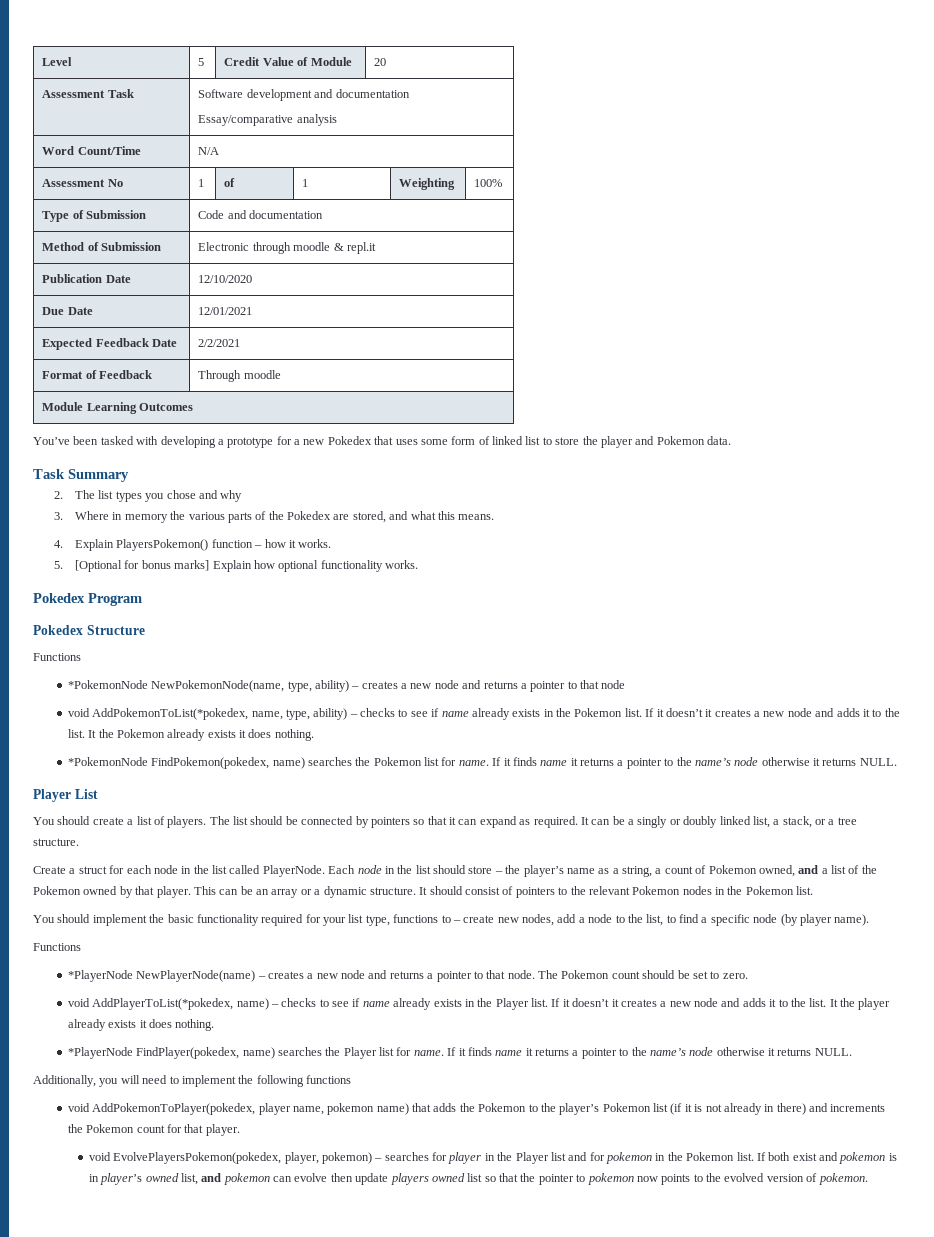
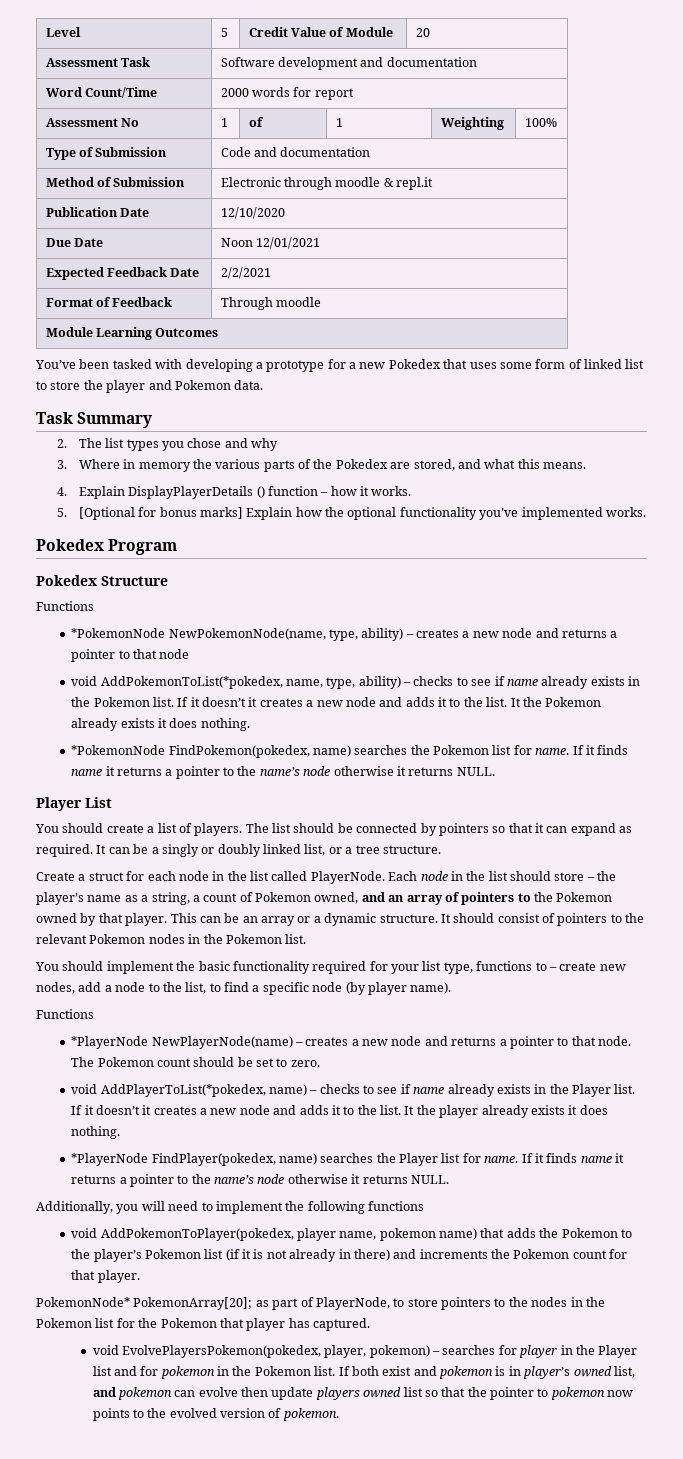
  Assessment Task | Software development and documentation
- Essay/comparative analysis
- Word Count/Time | N/A
+ Word Count/Time | 2000 words for report
- Due Date | 12/01/2021
+ Due Date | Noon 12/01/2021
- 4. Explain PlayersPokemon() function – how it works.
+ 4. Explain DisplayPlayerDetails () function – how it works.
- 5. [Optional for bonus marks] Explain how optional functionality works.
+ 5. [Optional for bonus marks] Explain how the optional functionality you’ve implemented works.
- It can be a singly or doubly linked list, a stack, or a tree structure.
+ It can be a singly or doubly linked list, or a tree structure.
- Each node in the list should store – the player’s name as a string, a count of Pokemon owned, and a list of the Pokemon owned by that player.
+ Each node in the list should store – the player’s name as a string, a count of Pokemon owned, and an array of pointers to the Pokemon owned by that player.
+ PokemonNode* PokemonArray[20]; as part of PlayerNode, to store pointers to the nodes in the Pokemon list for the Pokemon that player has captured.

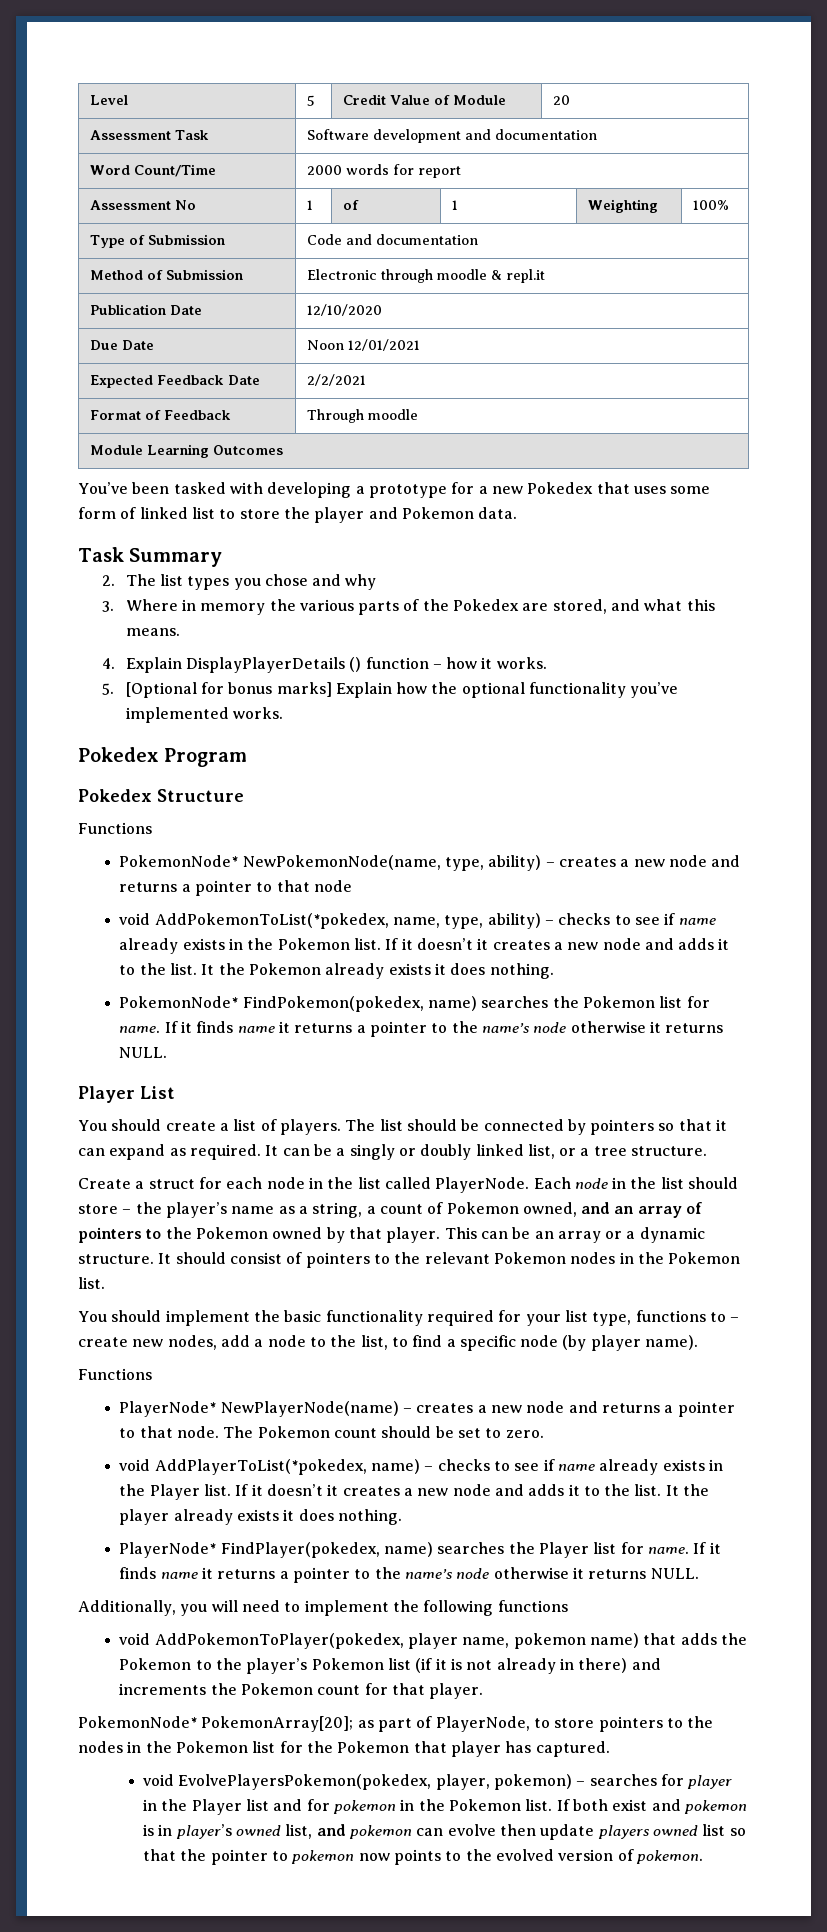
- *PokemonNode NewPokemonNode(name, type, ability) – creates a new node and returns a pointer to that node
+ PokemonNode* NewPokemonNode(name, type, ability) – creates a new node and returns a pointer to that node
- *PokemonNode FindPokemon(pokedex, name) searches the Pokemon list for name.
+ PokemonNode* FindPokemon(pokedex, name) searches the Pokemon list for name.
- *PlayerNode NewPlayerNode(name) – creates a new node and returns a pointer to that node.
+ PlayerNode* NewPlayerNode(name) – creates a new node and returns a pointer to that node.
- *PlayerNode FindPlayer(pokedex, name) searches the Player list for name.
+ PlayerNode* FindPlayer(pokedex, name) searches the Player list for name.

